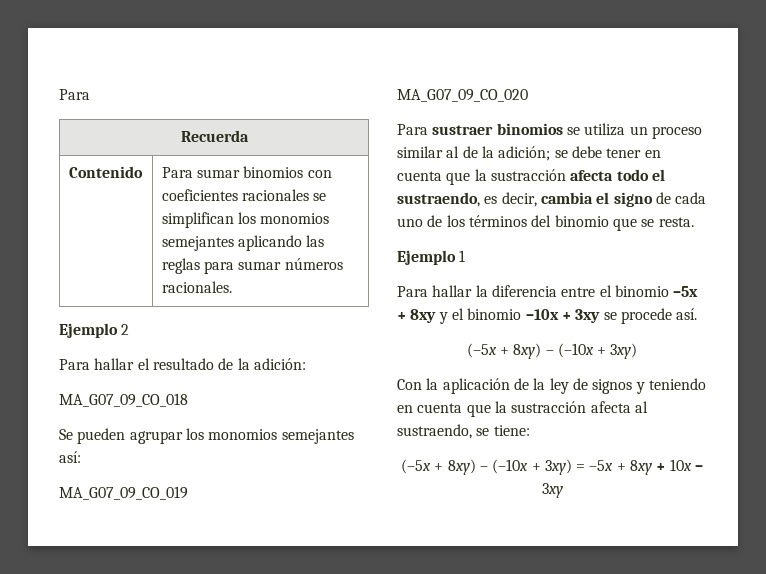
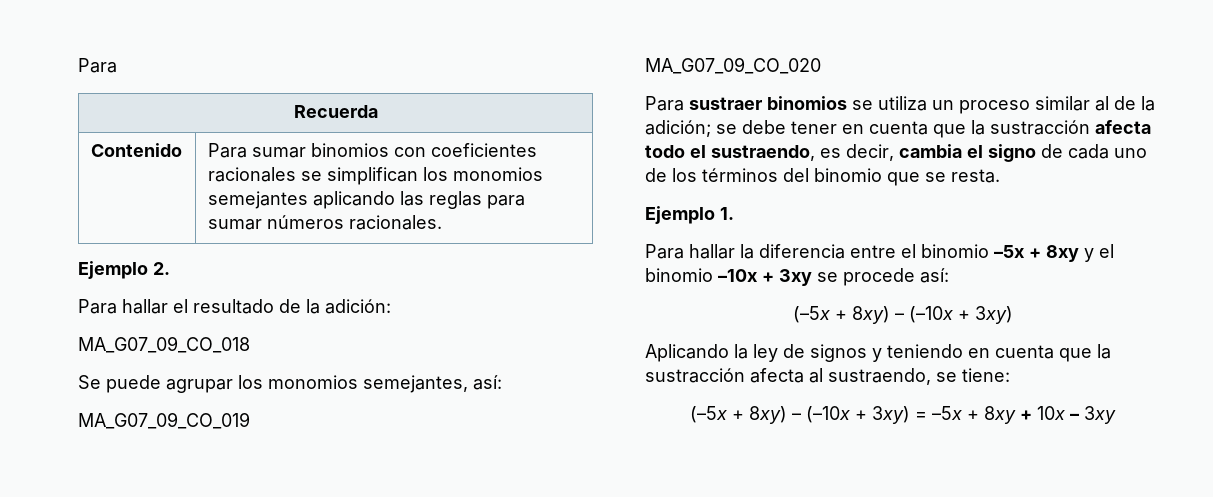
- Ejemplo 2
+ Ejemplo 2.
- Se pueden agrupar los monomios semejantes así:
+ Se puede agrupar los monomios semejantes, así:
- Ejemplo 1
+ Ejemplo 1.
- Para hallar la diferencia entre el binomio –5x + 8xy y el binomio –10x + 3xy se procede así.
+ Para hallar la diferencia entre el binomio –5x + 8xy y el binomio –10x + 3xy se procede así:
- Con la aplicación de la ley de signos y teniendo en cuenta que la sustracción afecta al sustraendo, se tiene:
+ Aplicando la ley de signos y teniendo en cuenta que la sustracción afecta al sustraendo, se tiene:

